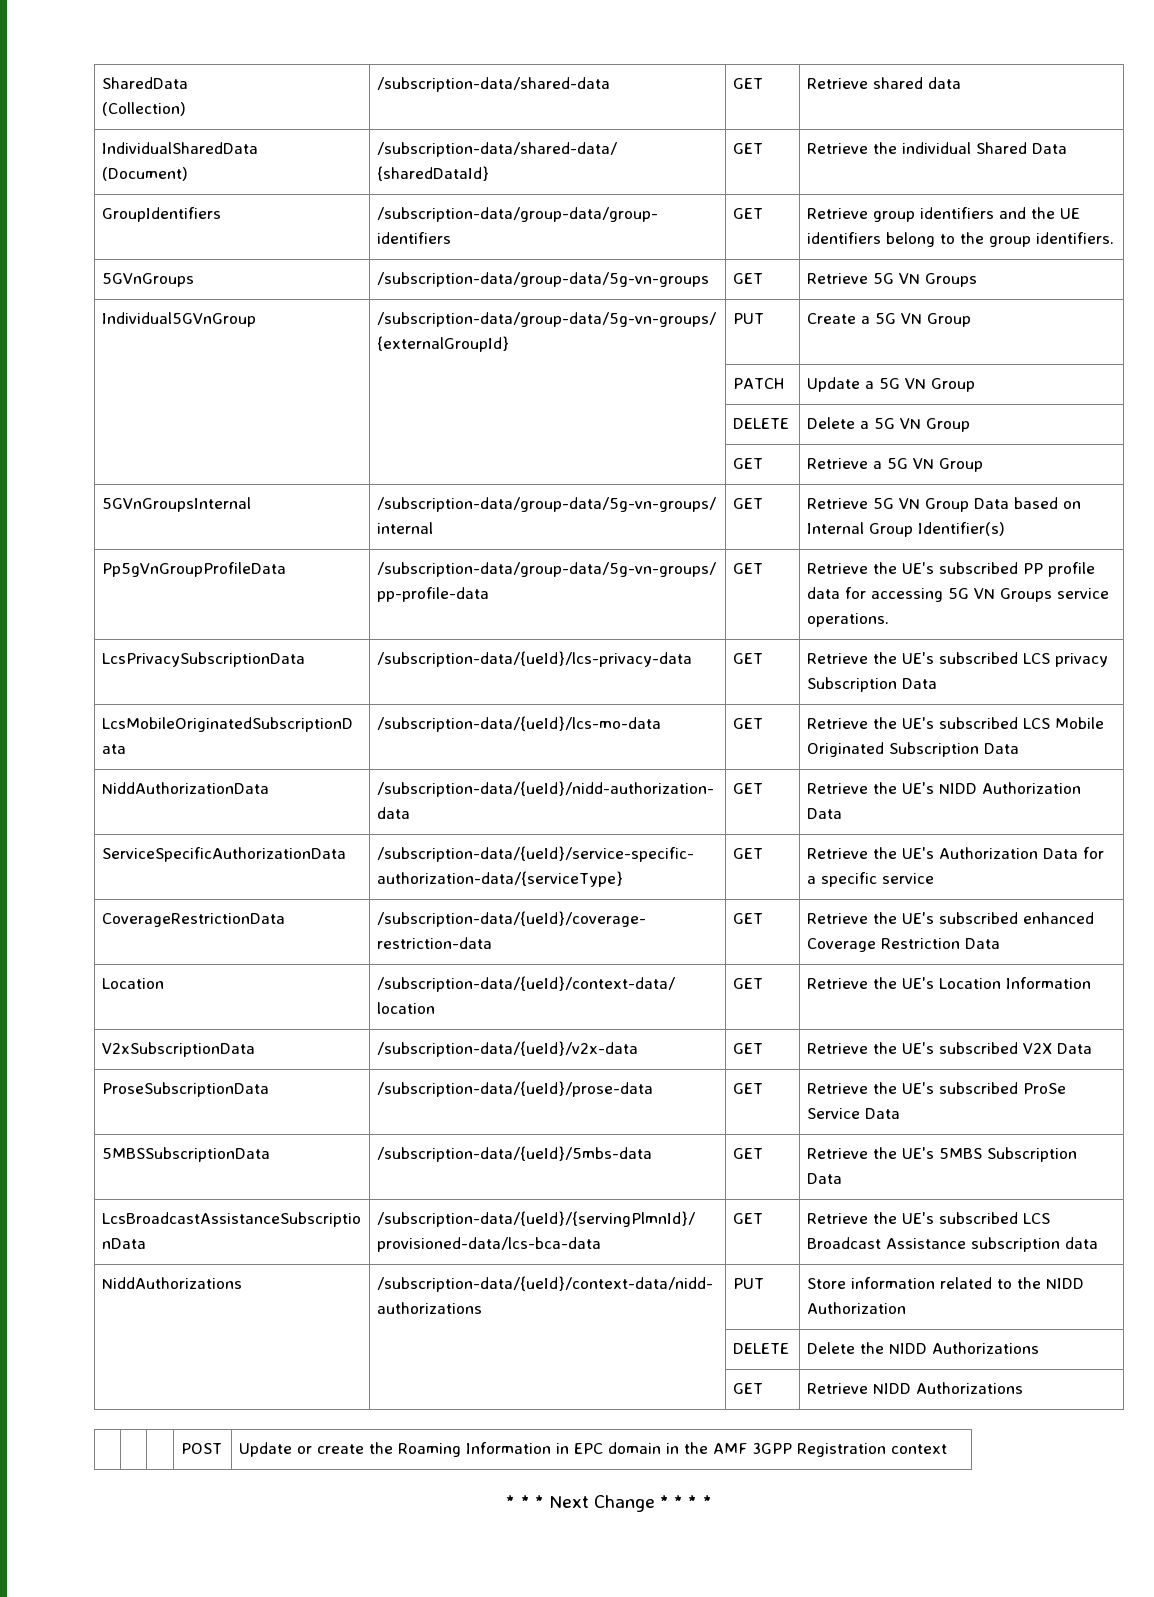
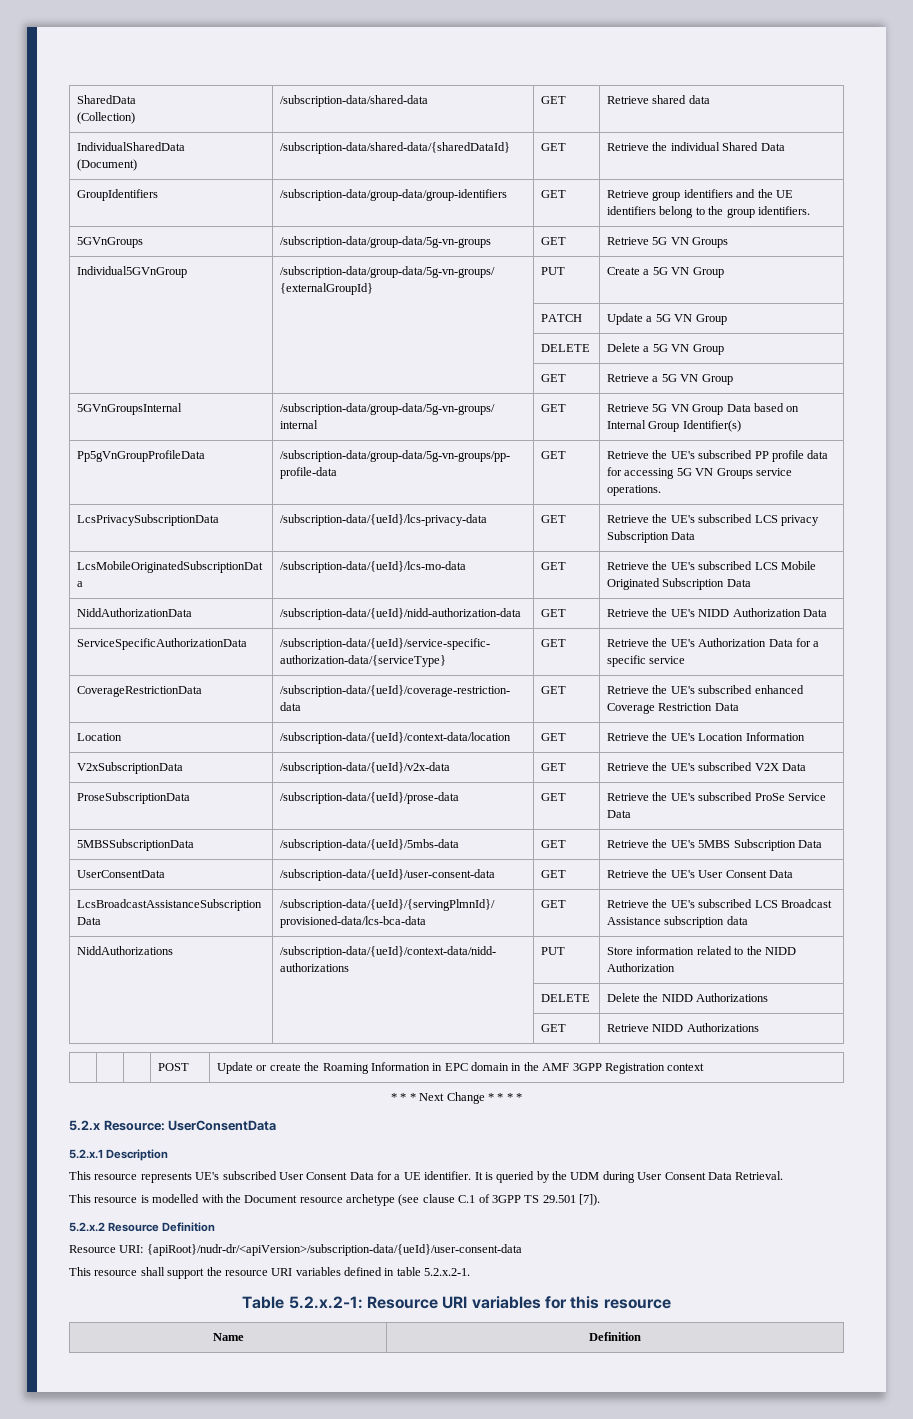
+ UserConsentData | /subscription-data/{ueId}/user-consent-data | GET | Retrieve the UE's User Consent Data
+ 5.2.x Resource: UserConsentData
+ 5.2.x.1 Description
+ This resource represents UE's subscribed User Consent Data for a UE identifier. It is queried by the UDM during User Consent Data Retrieval.
+ This resource is modelled with the Document resource archetype (see clause C.1 of 3GPP TS 29.501 [7]).
+ 5.2.x.2 Resource Definition
+ Resource URI: {apiRoot}/nudr-dr/<apiVersion>/subscription-data/{ueId}/user-consent-data
+ This resource shall support the resource URI variables defined in table 5.2.x.2-1.
+ Table 5.2.x.2-1: Resource URI variables for this resource
+ Name | Definition

